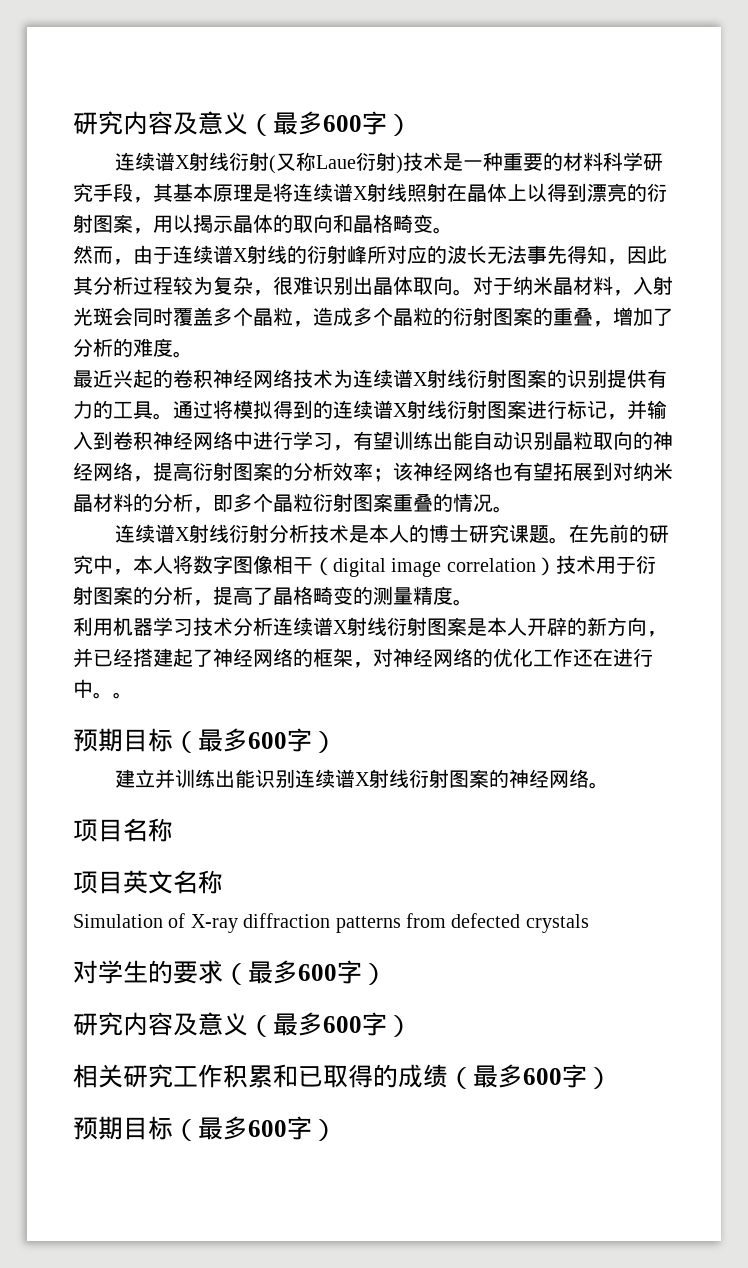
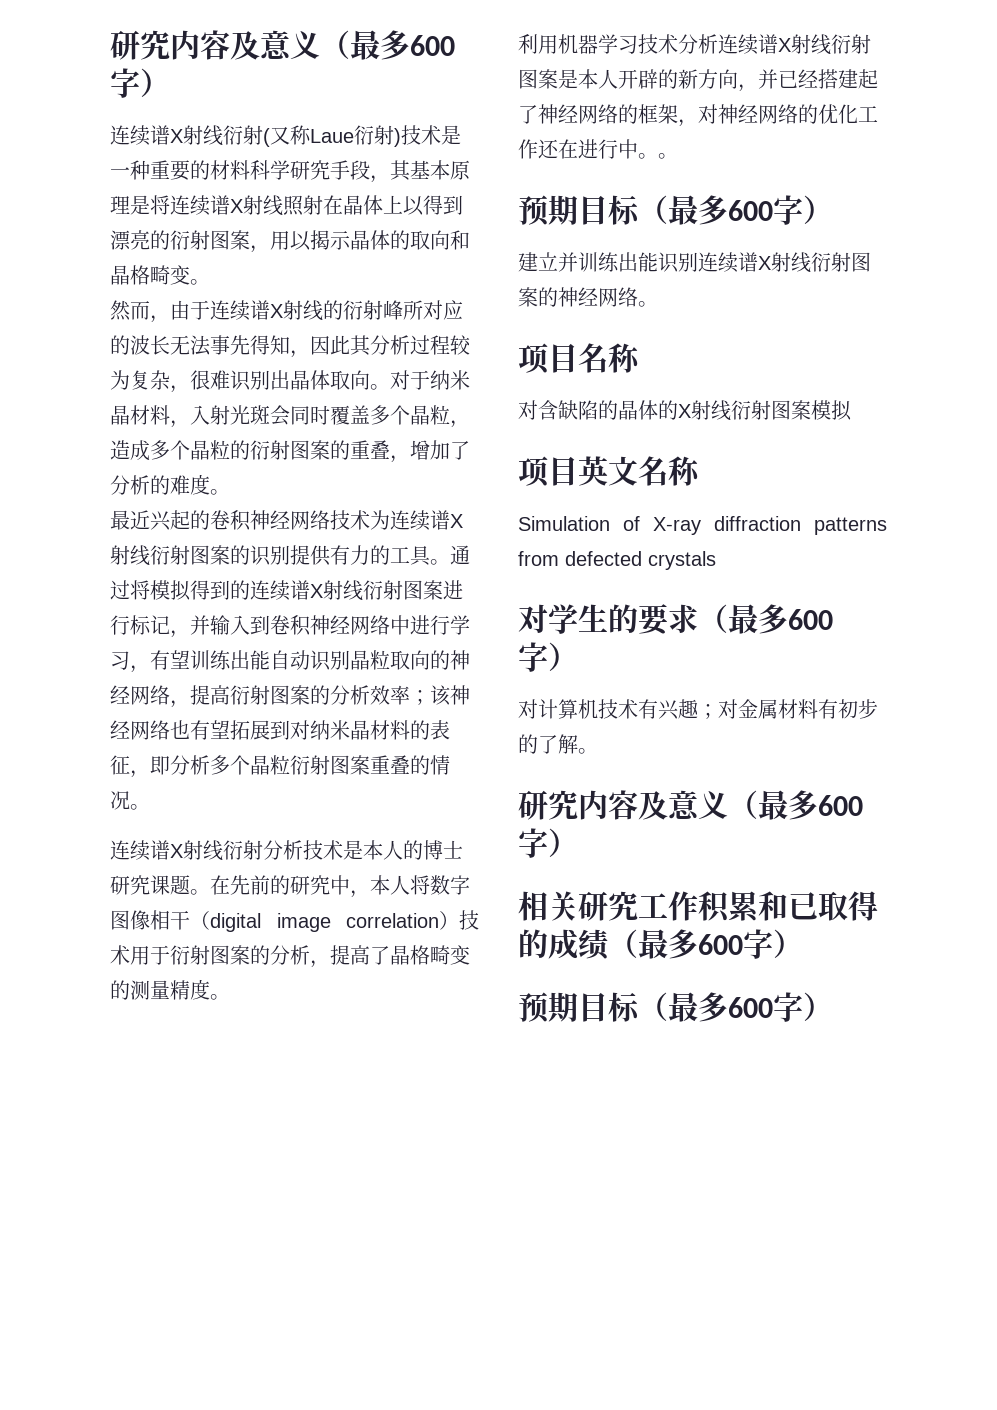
- 通过将模拟得到的连续谱X射线衍射图案进行标记，并输入到卷积神经网络中进行学习，有望训练出能自动识别晶粒取向的神经网络，提高衍射图案的分析效率；该神经网络也有望拓展到对纳米晶材料的分析，即多个晶粒衍射图案重叠的情况。
+ 通过将模拟得到的连续谱X射线衍射图案进行标记，并输入到卷积神经网络中进行学习，有望训练出能自动识别晶粒取向的神经网络，提高衍射图案的分析效率；该神经网络也有望拓展到对纳米晶材料的表征，即分析多个晶粒衍射图案重叠的情况。
+ 对含缺陷的晶体的X射线衍射图案模拟
+ 对计算机技术有兴趣；对金属材料有初步的了解。

